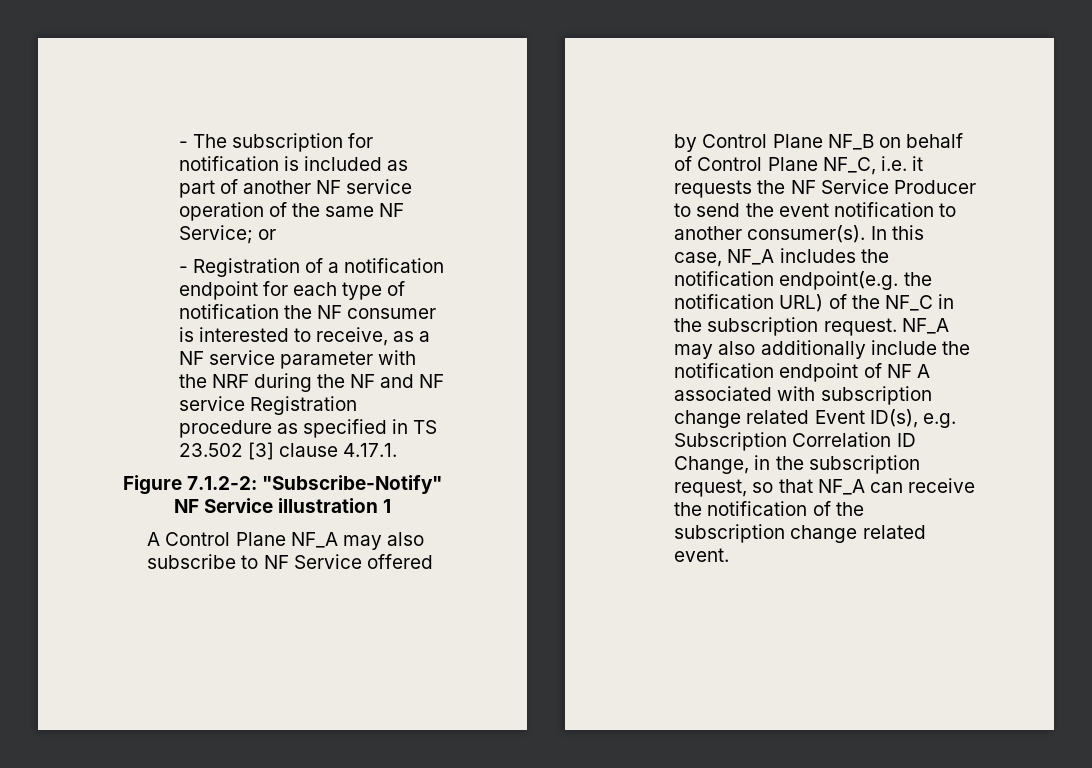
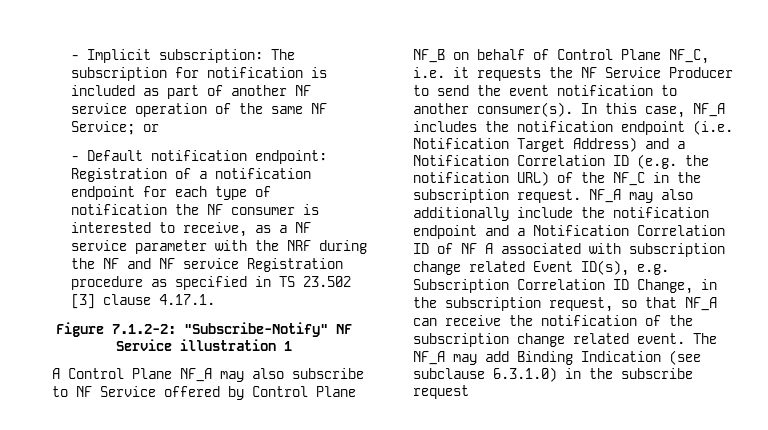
- - The subscription for notification is included as part of another NF service operation of the same NF Service; or
+ - Implicit subscription: The subscription for notification is included as part of another NF service operation of the same NF Service; or
- - Registration of a notification endpoint for each type of notification the NF consumer is interested to receive, as a NF service parameter with the NRF during the NF and NF service Registration procedure as specified in TS 23.502 [3] clause 4.17.1.
+ - Default notification endpoint: Registration of a notification endpoint for each type of notification the NF consumer is interested to receive, as a NF service parameter with the NRF during the NF and NF service Registration procedure as specified in TS 23.502 [3] clause 4.17.1.
- In this case, NF_A includes the notification endpoint(e.g. the notification URL) of the NF_C in the subscription request.
+ In this case, NF_A includes the notification endpoint (i.e. Notification Target Address) and a Notification Correlation ID (e.g. the notification URL) of the NF_C in the subscription request.
- NF_A may also additionally include the notification endpoint of NF A associated with subscription change related Event ID(s), e.g. Subscription Correlation ID Change, in the subscription request, so that NF_A can receive the notification of the subscription change related event.
+ NF_A may also additionally include the notification endpoint and a Notification Correlation ID of NF A associated with subscription change related Event ID(s), e.g. Subscription Correlation ID Change, in the subscription request, so that NF_A can receive the notification of the subscription change related event.
+ The NF_A may add Binding Indication (see subclause 6.3.1.0) in the subscribe request

